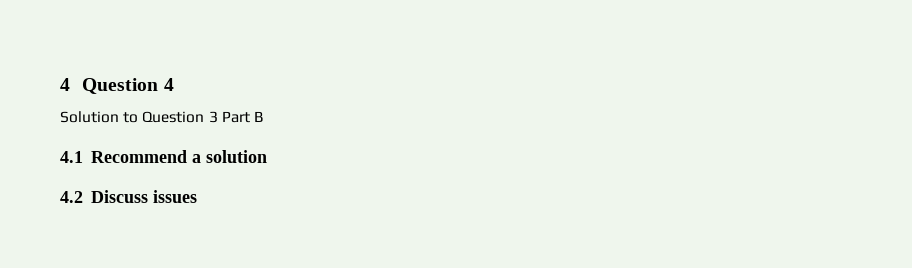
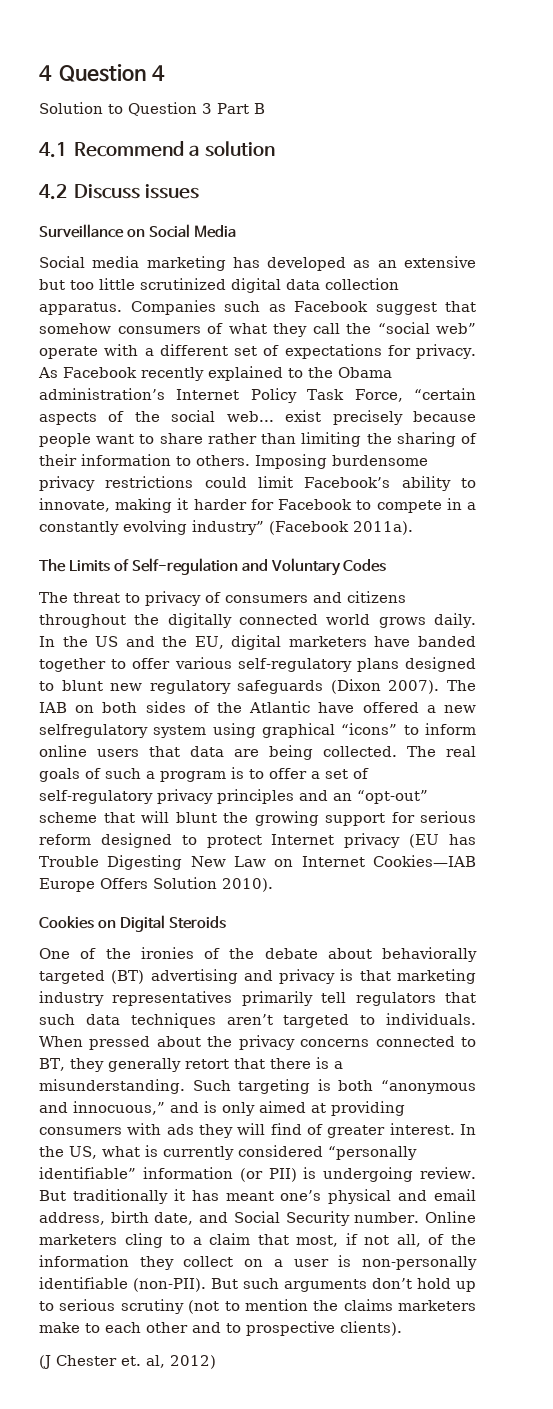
+ Surveillance on Social Media
+ Social media marketing has developed as an extensive but too little scrutinized digital data collection apparatus. Companies such as Facebook suggest that somehow consumers of what they call the “social web” operate with a different set of expectations for privacy. As Facebook recently explained to the Obama administration’s Internet Policy Task Force, “certain aspects of the social web... exist precisely because people want to share rather than limiting the sharing of their information to others. Imposing burdensome privacy restrictions could limit Facebook’s ability to innovate, making it harder for Facebook to compete in a constantly evolving industry” (Facebook 2011a).
+ The Limits of Self-regulation and Voluntary Codes
+ The threat to privacy of consumers and citizens throughout the digitally connected world grows daily. In the US and the EU, digital marketers have banded together to offer various self-regulatory plans designed to blunt new regulatory safeguards (Dixon 2007). The IAB on both sides of the Atlantic have offered a new selfregulatory system using graphical “icons” to inform online users that data are being collected. The real goals of such a program is to offer a set of self-regulatory privacy principles and an “opt-out” scheme that will blunt the growing support for serious reform designed to protect Internet privacy (EU has Trouble Digesting New Law on Internet Cookies—IAB Europe Offers Solution 2010).
+ Cookies on Digital Steroids
+ One of the ironies of the debate about behaviorally targeted (BT) advertising and privacy is that marketing industry representatives primarily tell regulators that such data techniques aren’t targeted to individuals. When pressed about the privacy concerns connected to BT, they generally retort that there is a misunderstanding. Such targeting is both “anonymous and innocuous,” and is only aimed at providing consumers with ads they will find of greater interest. In the US, what is currently considered “personally identifiable” information (or PII) is undergoing review. But traditionally it has meant one’s physical and email address, birth date, and Social Security number. Online marketers cling to a claim that most, if not all, of the information they collect on a user is non-personally identifiable (non-PII). But such arguments don’t hold up to serious scrutiny (not to mention the claims marketers make to each other and to prospective clients).
+ (J Chester et. al, 2012)

